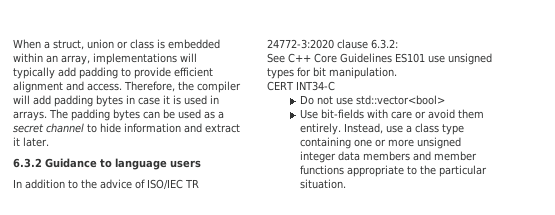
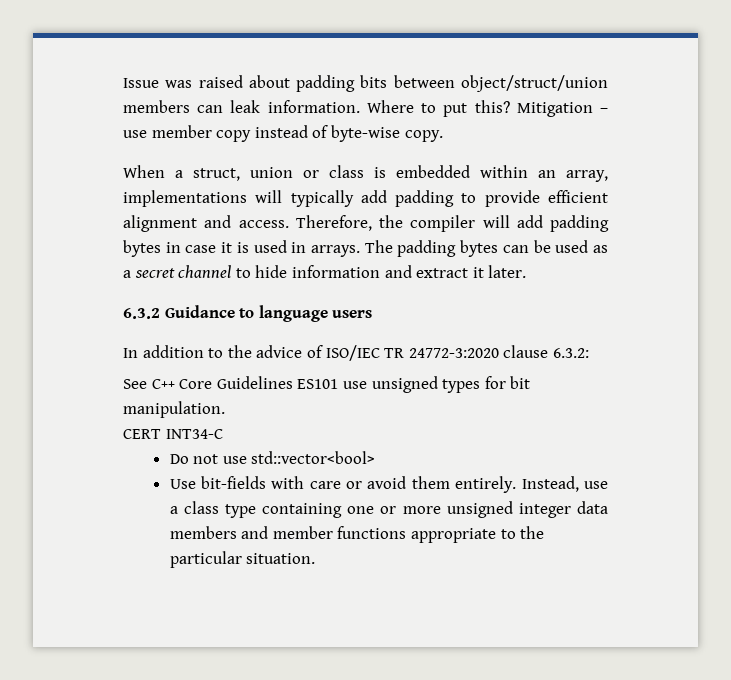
+ Issue was raised about padding bits between object/struct/union members can leak information. Where to put this? Mitigation – use member copy instead of byte-wise copy.

